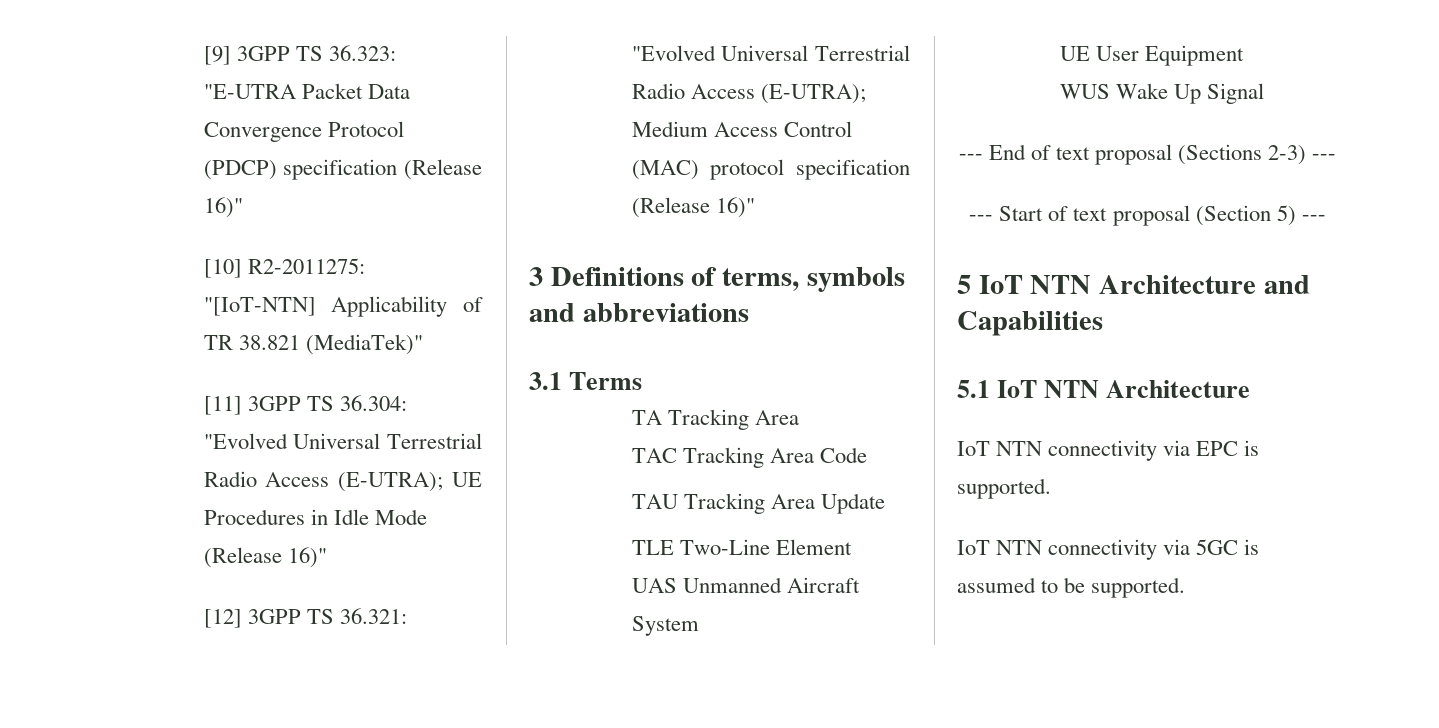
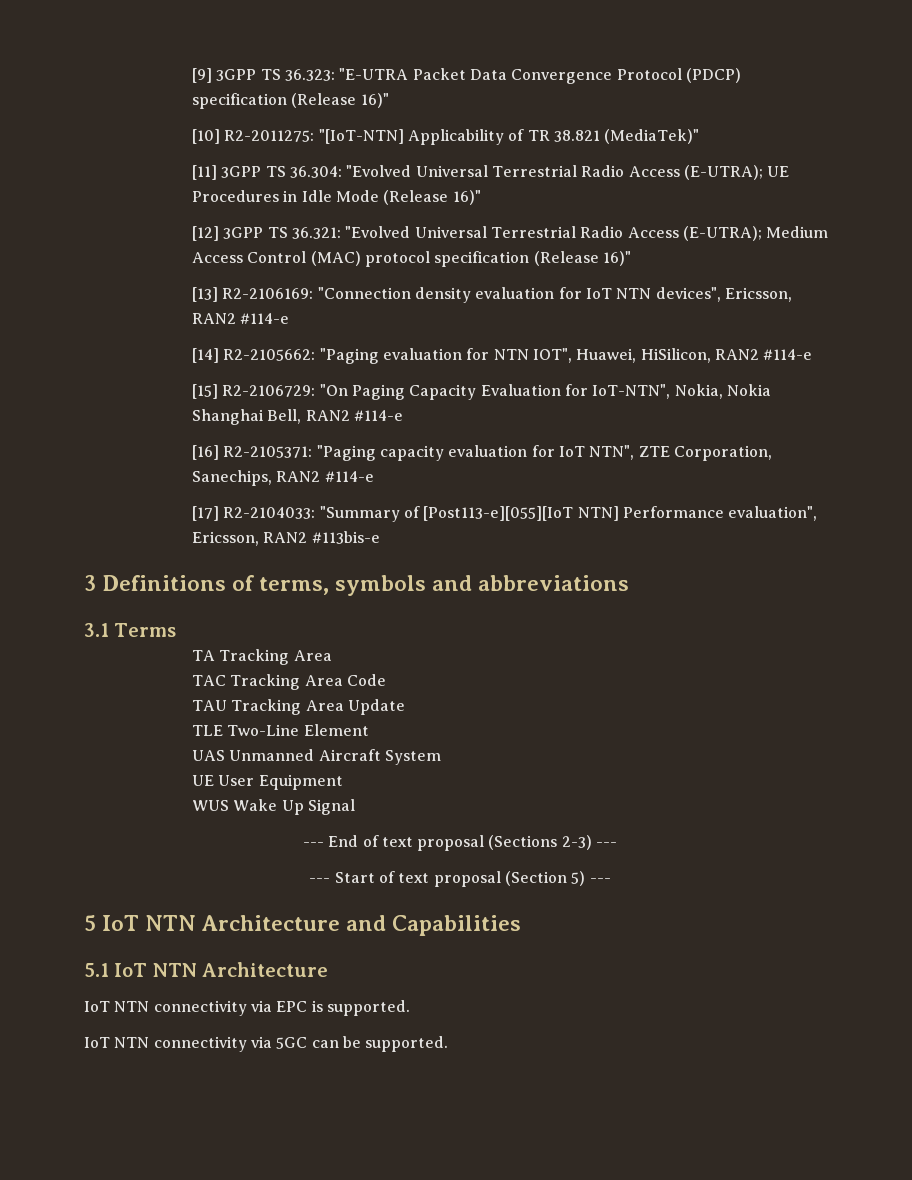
+ [13] R2-2106169: "Connection density evaluation for IoT NTN devices", Ericsson, RAN2 #114-e
+ [14] R2-2105662: "Paging evaluation for NTN IOT", Huawei, HiSilicon, RAN2 #114-e
+ [15] R2-2106729: "On Paging Capacity Evaluation for IoT-NTN", Nokia, Nokia Shanghai Bell, RAN2 #114-e
+ [16] R2-2105371: "Paging capacity evaluation for IoT NTN", ZTE Corporation, Sanechips, RAN2 #114-e
+ [17] R2-2104033: "Summary of [Post113-e][055][IoT NTN] Performance evaluation", Ericsson, RAN2 #113bis-e
- IoT NTN connectivity via 5GC is assumed to be supported.
+ IoT NTN connectivity via 5GC can be supported.

